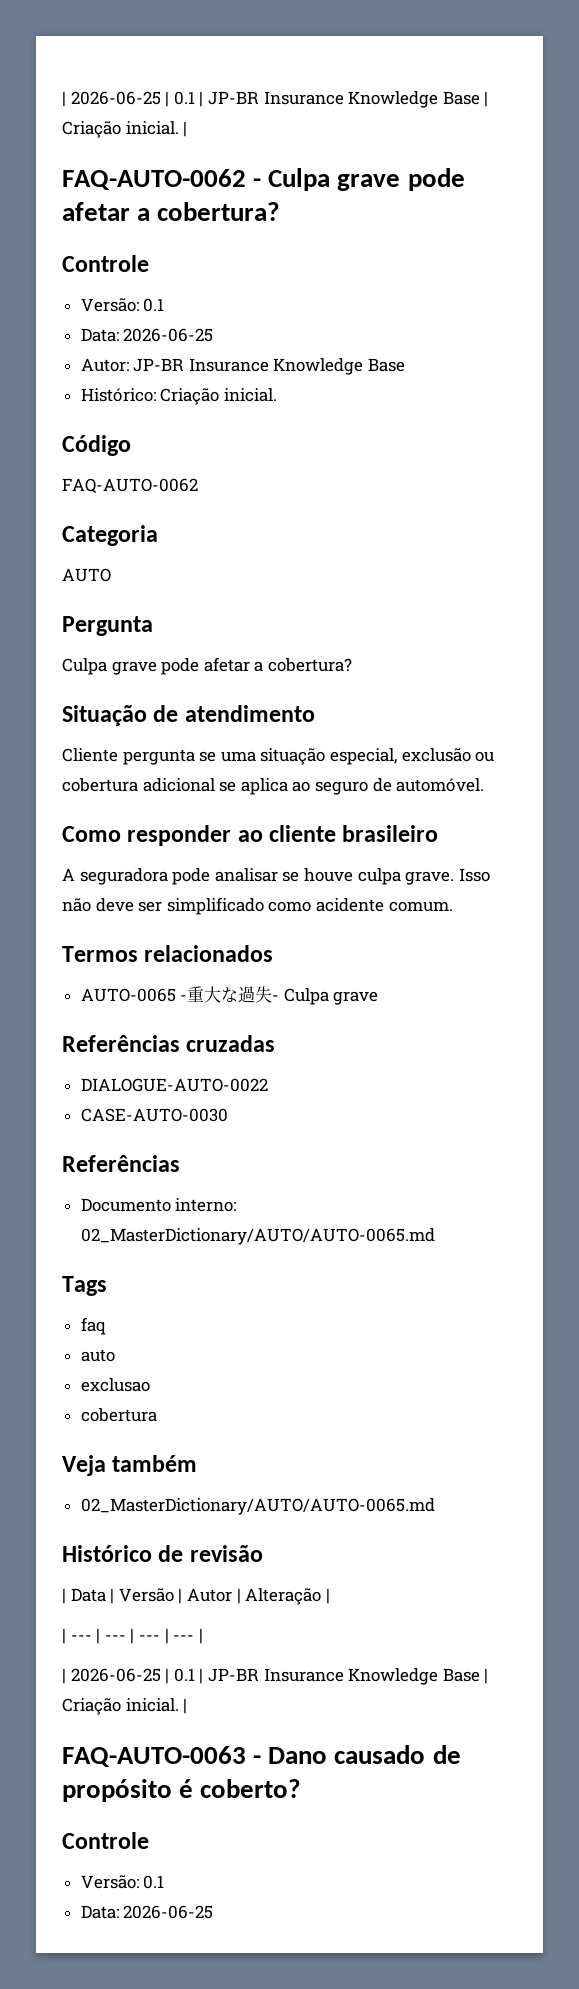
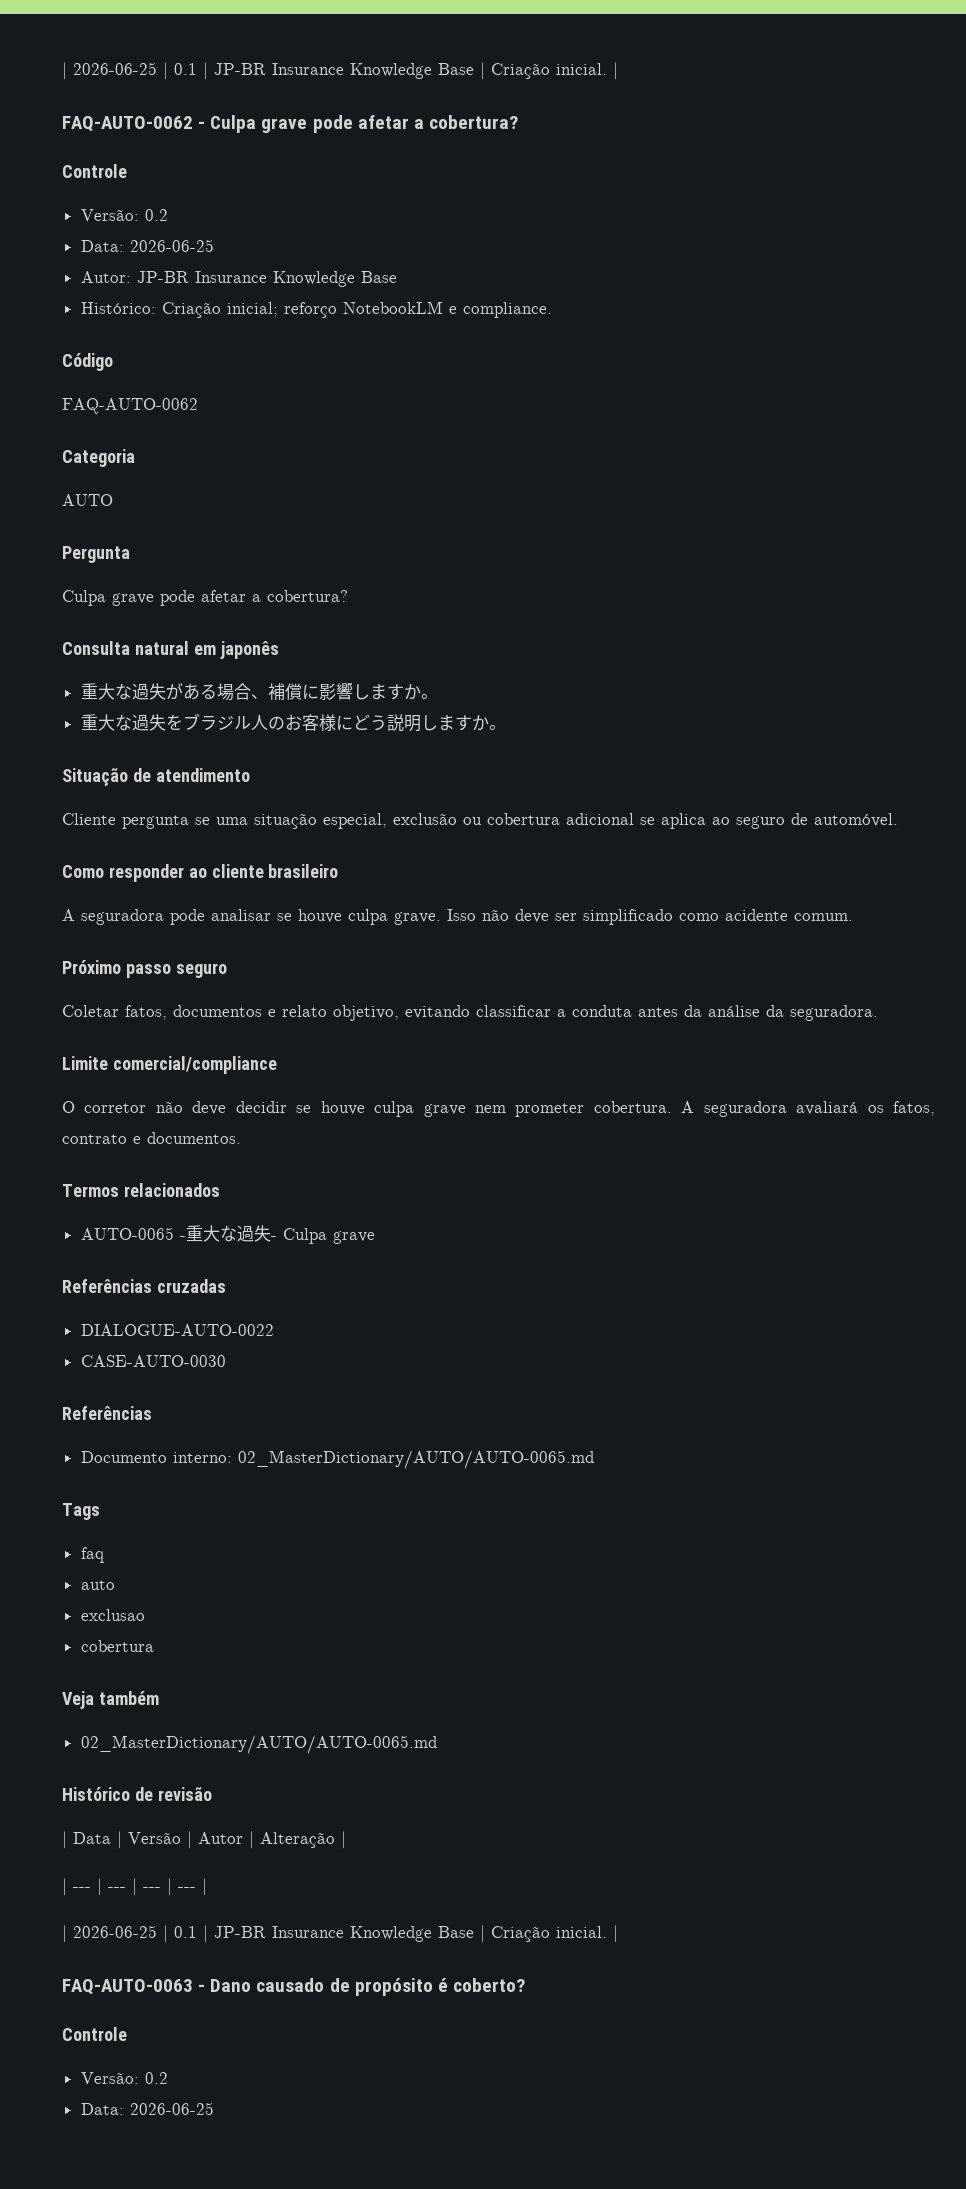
  FAQ-AUTO-0062 - Culpa grave pode afetar a cobertura?
  Controle
- Versão: 0.1
+ Versão: 0.2
- Histórico: Criação inicial.
+ Histórico: Criação inicial; reforço NotebookLM e compliance.
+ Consulta natural em japonês
+ 重大な過失がある場合、補償に影響しますか。
+ 重大な過失をブラジル人のお客様にどう説明しますか。
+ Próximo passo seguro
+ Coletar fatos, documentos e relato objetivo, evitando classificar a conduta antes da análise da seguradora.
+ Limite comercial/compliance
+ O corretor não deve decidir se houve culpa grave nem prometer cobertura. A seguradora avaliará os fatos, contrato e documentos.
  FAQ-AUTO-0063 - Dano causado de propósito é coberto?
  Controle
- Versão: 0.1
+ Versão: 0.2

